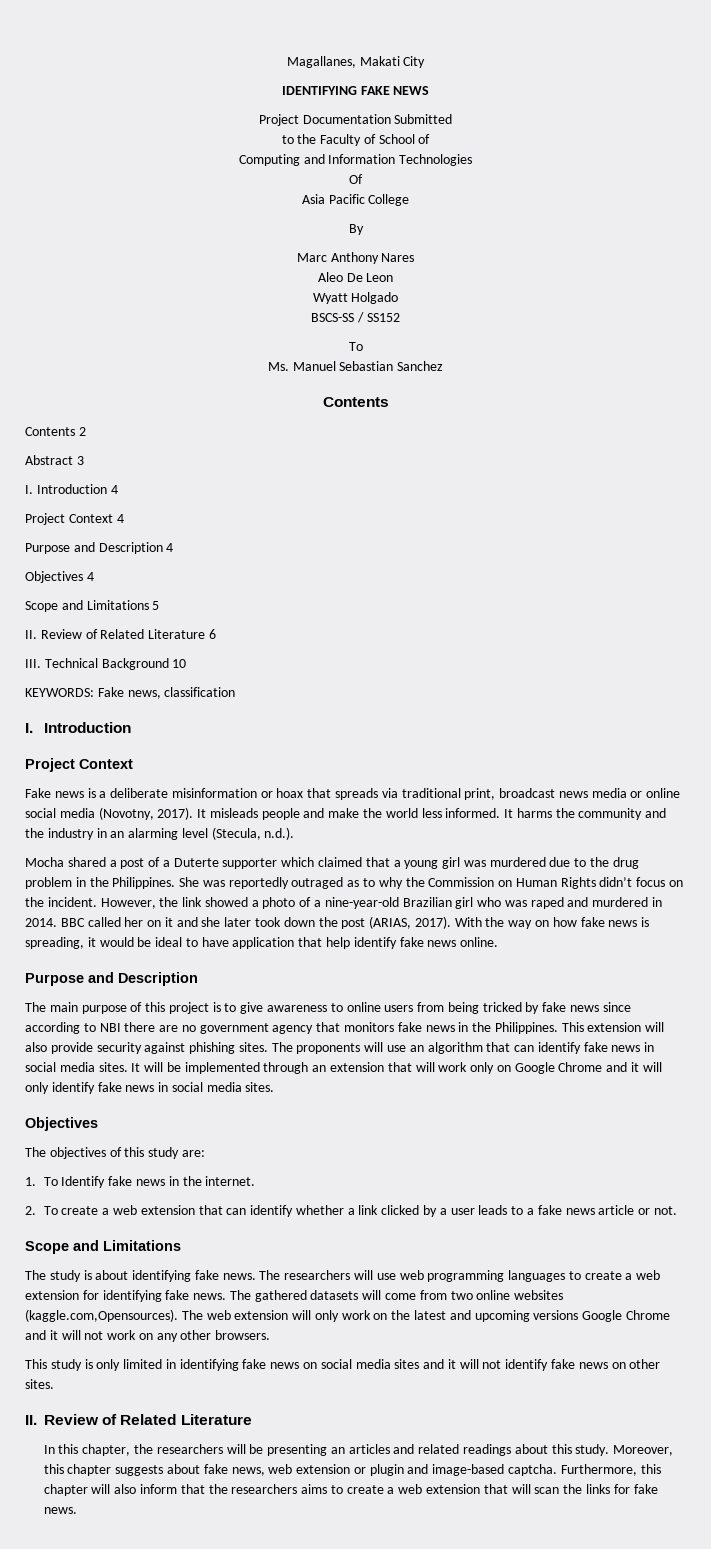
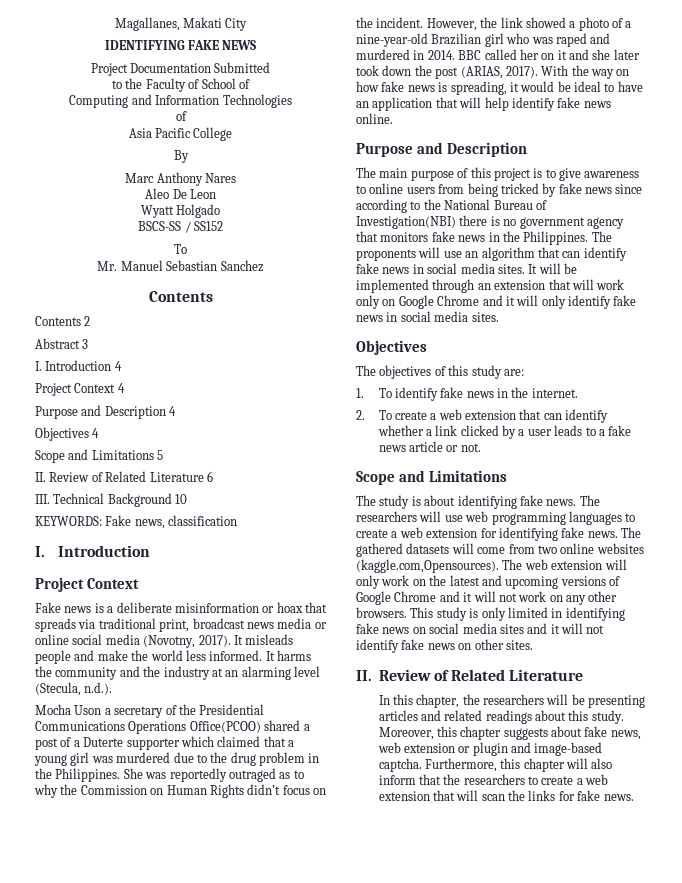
  Computing and Information Technologies
- Of
+ of
- Ms. Manuel Sebastian Sanchez
+ Mr. Manuel Sebastian Sanchez
- It harms the community and the industry in an alarming level (Stecula, n.d.).
+ It harms the community and the industry at an alarming level (Stecula, n.d.).
- Mocha shared a post of a Duterte supporter which claimed that a young girl was murdered due to the drug problem in the Philippines.
+ Mocha Uson a secretary of the Presidential Communications Operations Office(PCOO) shared a post of a Duterte supporter which claimed that a young girl was murdered due to the drug problem in the Philippines.
- With the way on how fake news is spreading, it would be ideal to have application that help identify fake news online.
+ With the way on how fake news is spreading, it would be ideal to have an application that will help identify fake news online.
- The main purpose of this project is to give awareness to online users from being tricked by fake news since according to NBI there are no government agency that monitors fake news in the Philippines.
+ The main purpose of this project is to give awareness to online users from being tricked by fake news since according to the National Bureau of Investigation(NBI) there is no government agency that monitors fake news in the Philippines.
- This extension will also provide security against phishing sites.
- 1. To Identify fake news in the internet.
+ 1. To identify fake news in the internet.
- The gathered datasets will come from two online websites (kaggle.com,Opensources). The web extension will only work on the latest and upcoming versions Google Chrome and it will not work on any other browsers.
- This study is only limited in identifying fake news on social media sites and it will not identify fake news on other sites.
+ The gathered datasets will come from two online websites (kaggle.com,Opensources). The web extension will only work on the latest and upcoming versions of Google Chrome and it will not work on any other browsers. This study is only limited in identifying fake news on social media sites and it will not identify fake news on other sites.
- In this chapter, the researchers will be presenting an articles and related readings about this study.
+ In this chapter, the researchers will be presenting articles and related readings about this study.
- Furthermore, this chapter will also inform that the researchers aims to create a web extension that will scan the links for fake news.
+ Furthermore, this chapter will also inform that the researchers to create a web extension that will scan the links for fake news.

